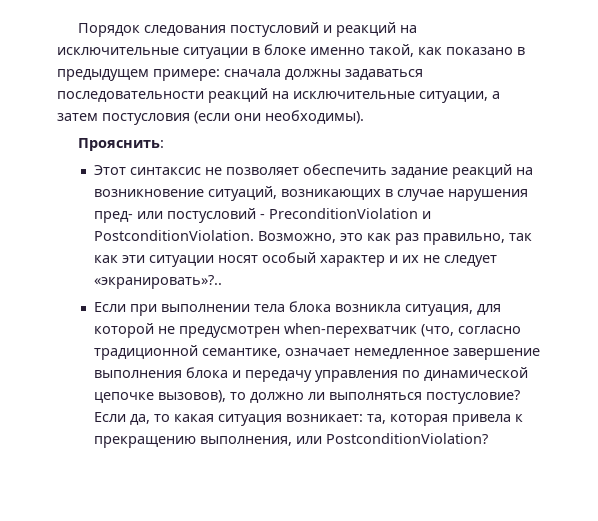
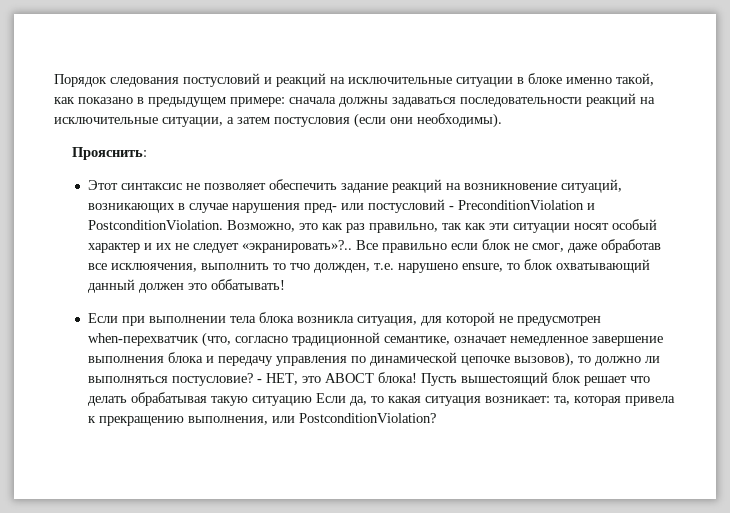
+ Все правильно если блок не смог, даже обработав все исклюячения, выполнить то тчо должден, т.е. нарушено ensure, то блок охватывающий данный должен это оббатывать!
- Если да, то какая ситуация возникает: та, которая привела к прекращению выполнения, или PostconditionViolation?
+ - НЕТ, это АВОСТ блока! Пусть вышестоящий блок решает что делать обрабатывая такую ситуацию Если да, то какая ситуация возникает: та, которая привела к прекращению выполнения, или PostconditionViolation?

